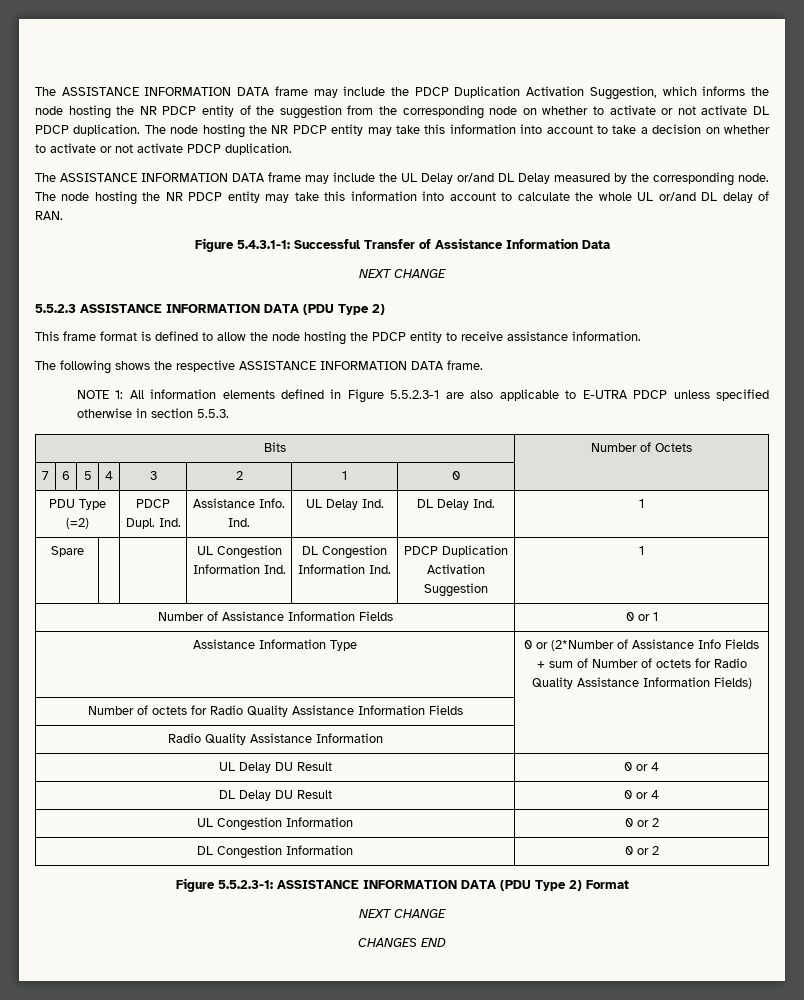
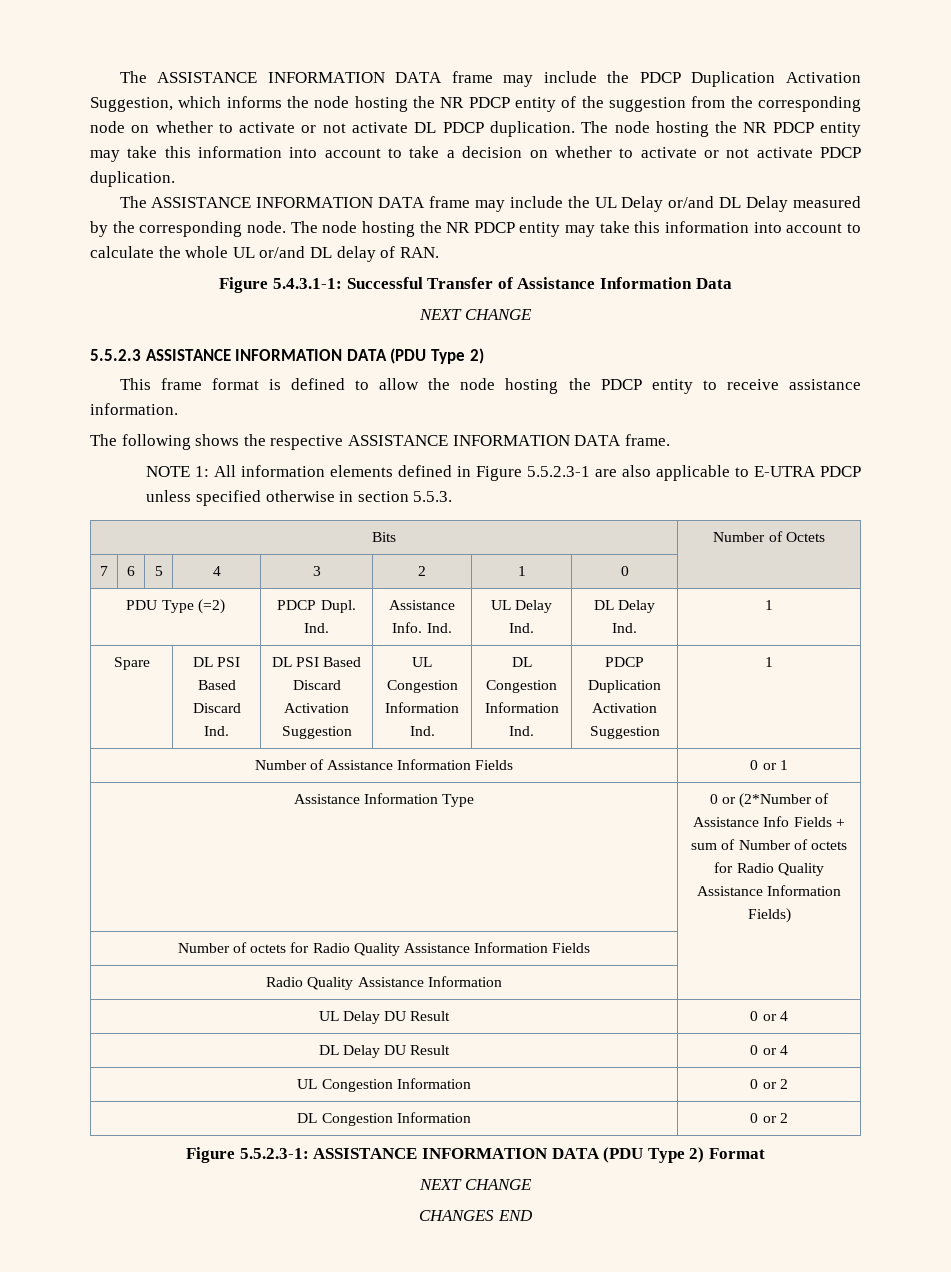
- Spare | | | UL Congestion Information Ind. | DL Congestion Information Ind. | PDCP Duplication Activation Suggestion | 1
+ Spare | DL PSI Based Discard Ind. | DL PSI Based Discard Activation Suggestion | UL Congestion Information Ind. | DL Congestion Information Ind. | PDCP Duplication Activation Suggestion | 1

